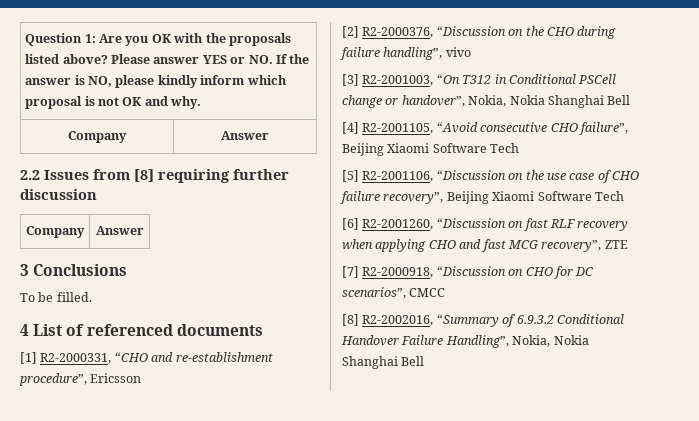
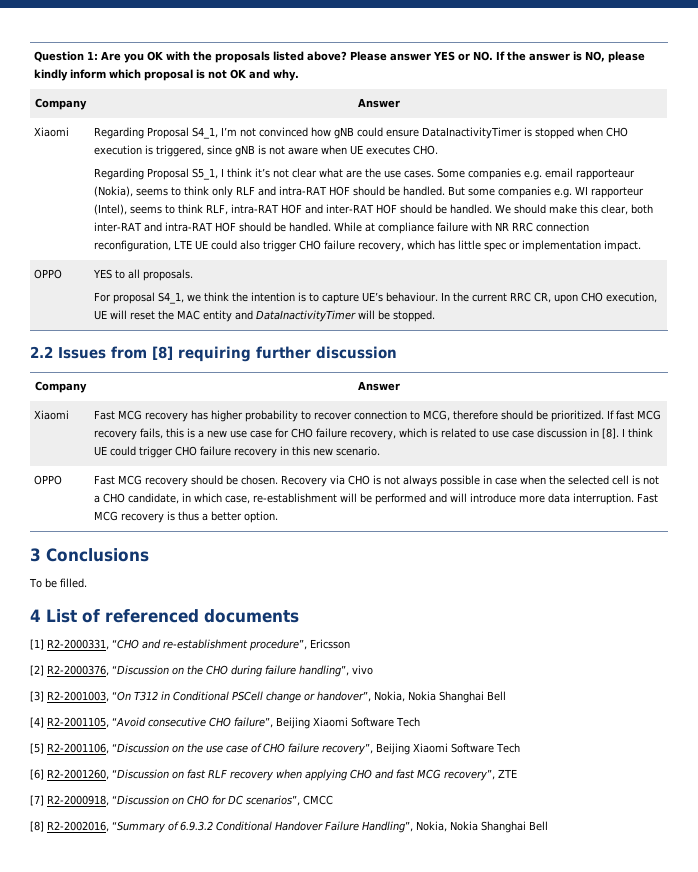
+ Xiaomi | Regarding Proposal S4_1, I’m not convinced how gNB could ensure DataInactivityTimer is stopped when CHO execution is triggered, since gNB is not aware when UE executes CHO.
+ Regarding Proposal S5_1, I think it’s not clear what are the use cases. Some companies e.g. email rapporteaur (Nokia), seems to think only RLF and intra-RAT HOF should be handled. But some companies e.g. WI rapporteur (Intel), seems to think RLF, intra-RAT HOF and inter-RAT HOF should be handled. We should make this clear, both inter-RAT and intra-RAT HOF should be handled. While at compliance failure with NR RRC connection reconfiguration, LTE UE could also trigger CHO failure recovery, which has little spec or implementation impact.
+ OPPO | YES to all proposals.
+ For proposal S4_1, we think the intention is to capture UE’s behaviour. In the current RRC CR, upon CHO execution, UE will reset the MAC entity and DataInactivityTimer will be stopped.
+ Xiaomi | Fast MCG recovery has higher probability to recover connection to MCG, therefore should be prioritized. If fast MCG recovery fails, this is a new use case for CHO failure recovery, which is related to use case discussion in [8]. I think UE could trigger CHO failure recovery in this new scenario.
+ OPPO | Fast MCG recovery should be chosen. Recovery via CHO is not always possible in case when the selected cell is not a CHO candidate, in which case, re-establishment will be performed and will introduce more data interruption. Fast MCG recovery is thus a better option.

